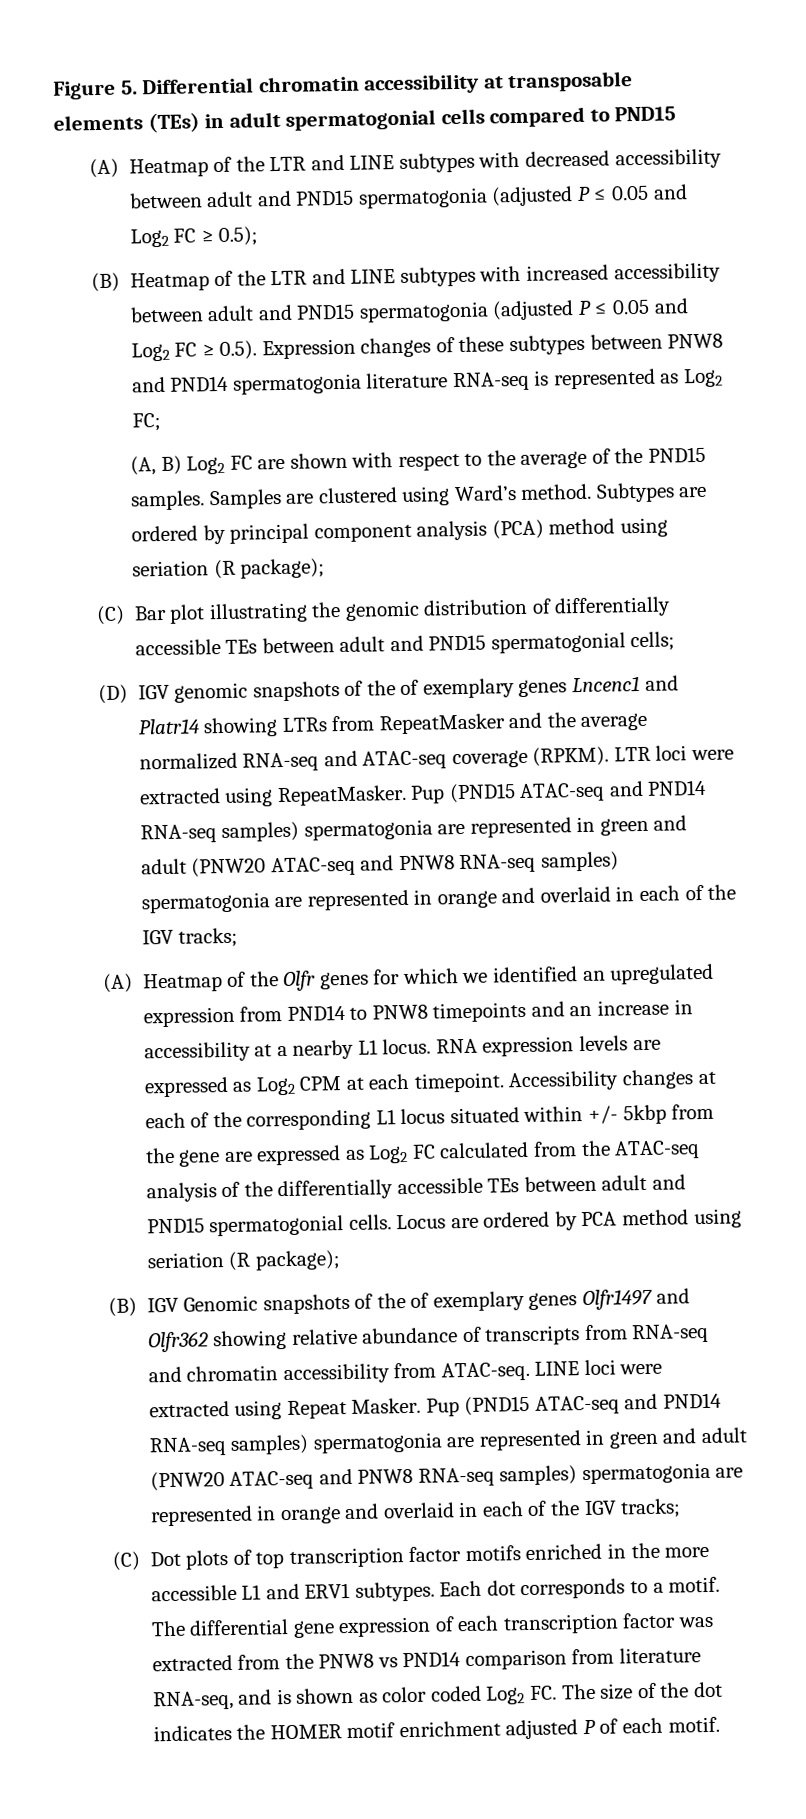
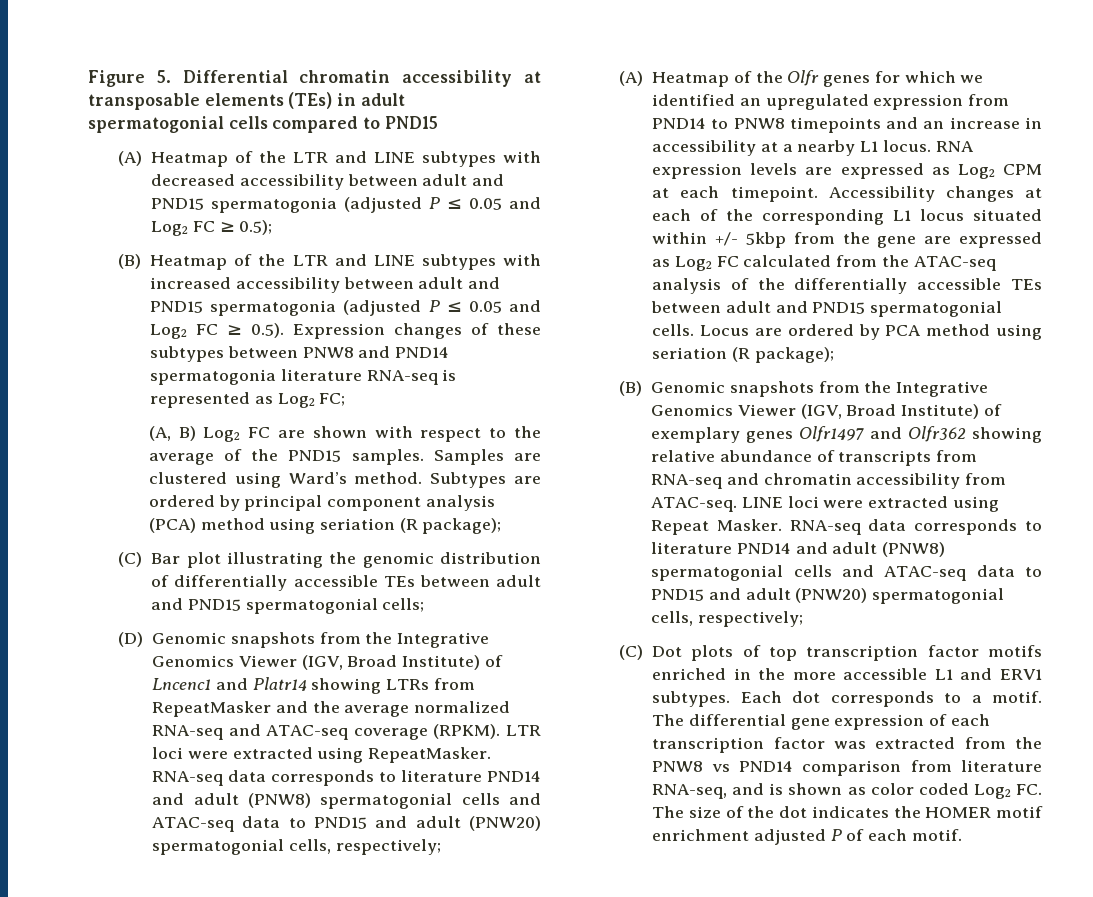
- (D) IGV genomic snapshots of the of exemplary genes Lncenc1 and Platr14 showing LTRs from RepeatMasker and the average normalized RNA-seq and ATAC-seq coverage (RPKM).
+ (D) Genomic snapshots from the Integrative Genomics Viewer (IGV, Broad Institute) of Lncenc1 and Platr14 showing LTRs from RepeatMasker and the average normalized RNA-seq and ATAC-seq coverage (RPKM).
- LTR loci were extracted using RepeatMasker. Pup (PND15 ATAC-seq and PND14 RNA-seq samples) spermatogonia are represented in green and adult (PNW20 ATAC-seq and PNW8 RNA-seq samples) spermatogonia are represented in orange and overlaid in each of the IGV tracks;
+ LTR loci were extracted using RepeatMasker. RNA-seq data corresponds to literature PND14 and adult (PNW8) spermatogonial cells and ATAC-seq data to PND15 and adult (PNW20) spermatogonial cells, respectively;
- (B) IGV Genomic snapshots of the of exemplary genes Olfr1497 and Olfr362 showing relative abundance of transcripts from RNA-seq and chromatin accessibility from ATAC-seq.
+ (B) Genomic snapshots from the Integrative Genomics Viewer (IGV, Broad Institute) of exemplary genes Olfr1497 and Olfr362 showing relative abundance of transcripts from RNA-seq and chromatin accessibility from ATAC-seq.
- LINE loci were extracted using Repeat Masker. Pup (PND15 ATAC-seq and PND14 RNA-seq samples) spermatogonia are represented in green and adult (PNW20 ATAC-seq and PNW8 RNA-seq samples) spermatogonia are represented in orange and overlaid in each of the IGV tracks;
+ LINE loci were extracted using Repeat Masker. RNA-seq data corresponds to literature PND14 and adult (PNW8) spermatogonial cells and ATAC-seq data to PND15 and adult (PNW20) spermatogonial cells, respectively;

